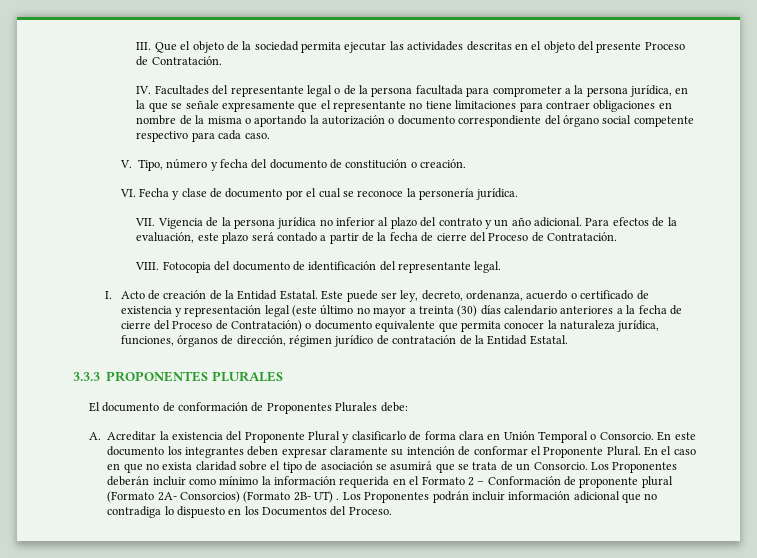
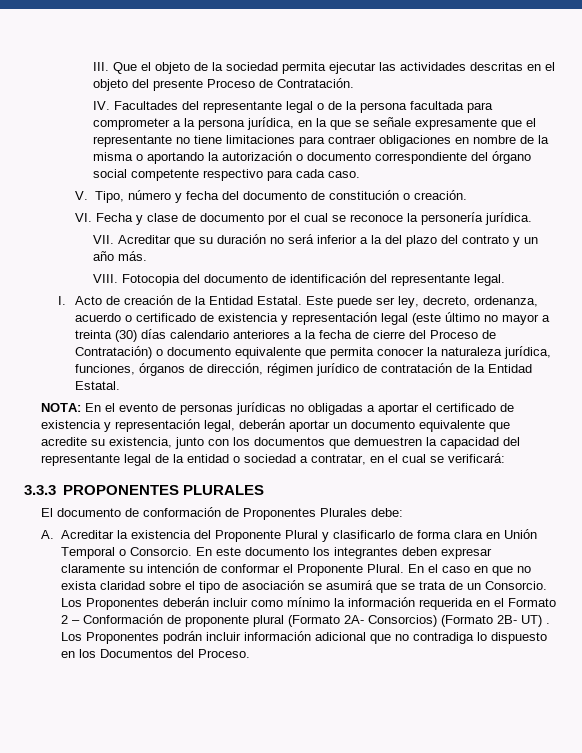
- VII. Vigencia de la persona jurídica no inferior al plazo del contrato y un año adicional. Para efectos de la evaluación, este plazo será contado a partir de la fecha de cierre del Proceso de Contratación.
+ VII. Acreditar que su duración no será inferior a la del plazo del contrato y un año más.
+ NOTA: En el evento de personas jurídicas no obligadas a aportar el certificado de existencia y representación legal, deberán aportar un documento equivalente que acredite su existencia, junto con los documentos que demuestren la capacidad del representante legal de la entidad o sociedad a contratar, en el cual se verificará:

